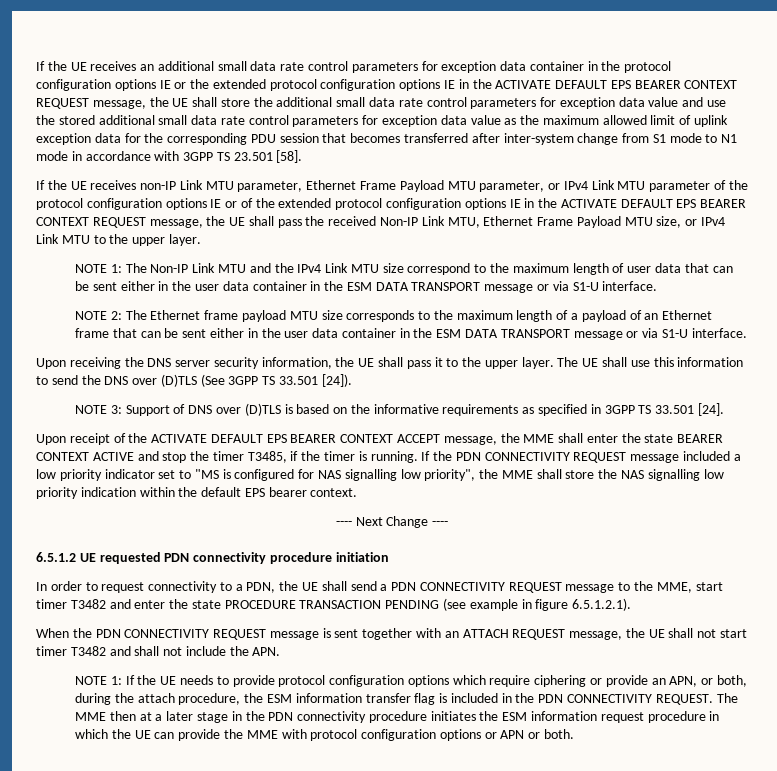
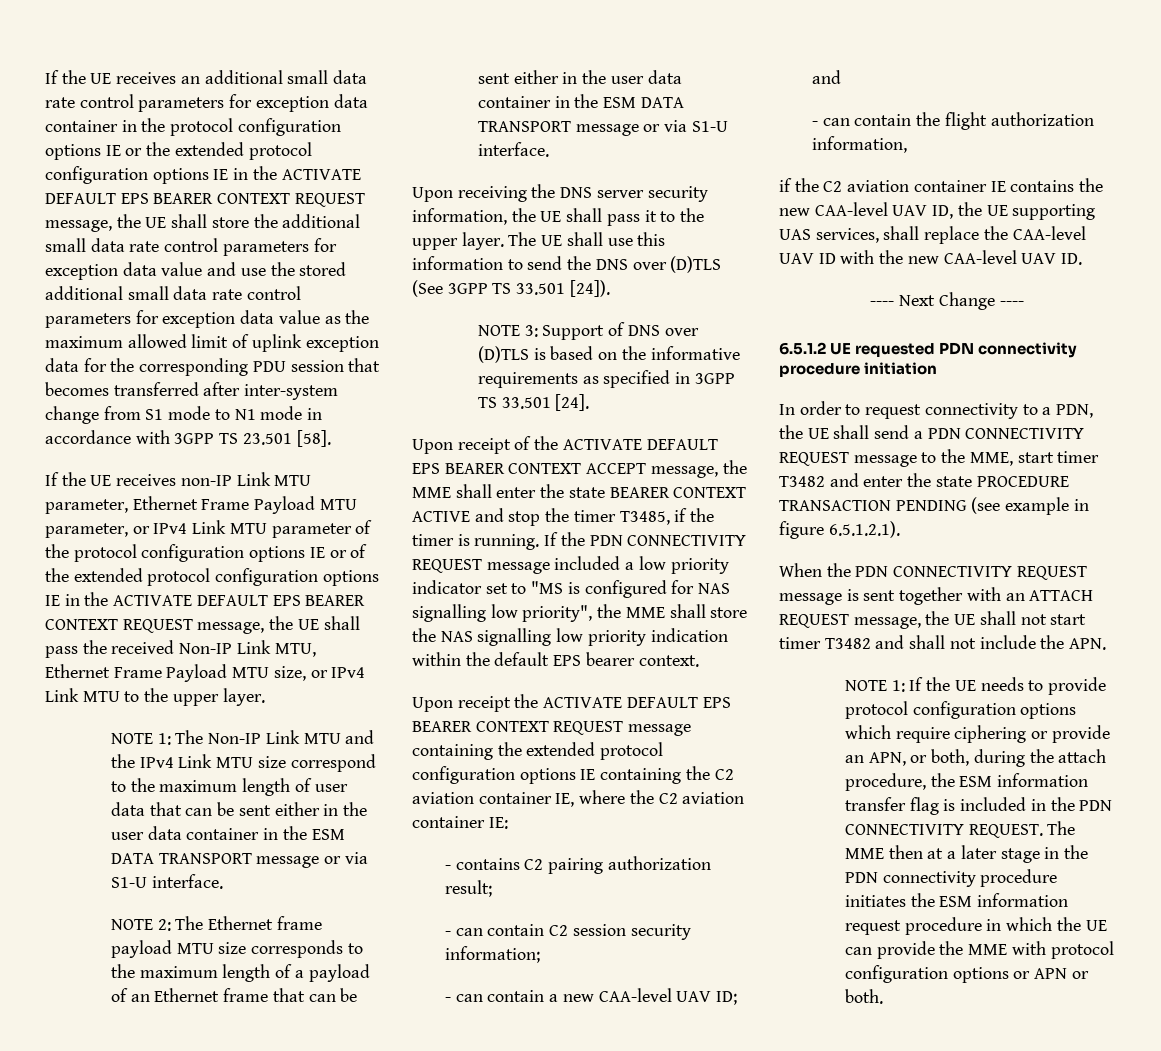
+ Upon receipt the ACTIVATE DEFAULT EPS BEARER CONTEXT REQUEST message containing the extended protocol configuration options IE containing the C2 aviation container IE, where the C2 aviation container IE:
+ - contains C2 pairing authorization result;
+ - can contain C2 session security information;
+ - can contain a new CAA-level UAV ID; and
+ - can contain the flight authorization information,
+ if the C2 aviation container IE contains the new CAA-level UAV ID, the UE supporting UAS services, shall replace the CAA-level UAV ID with the new CAA-level UAV ID.

